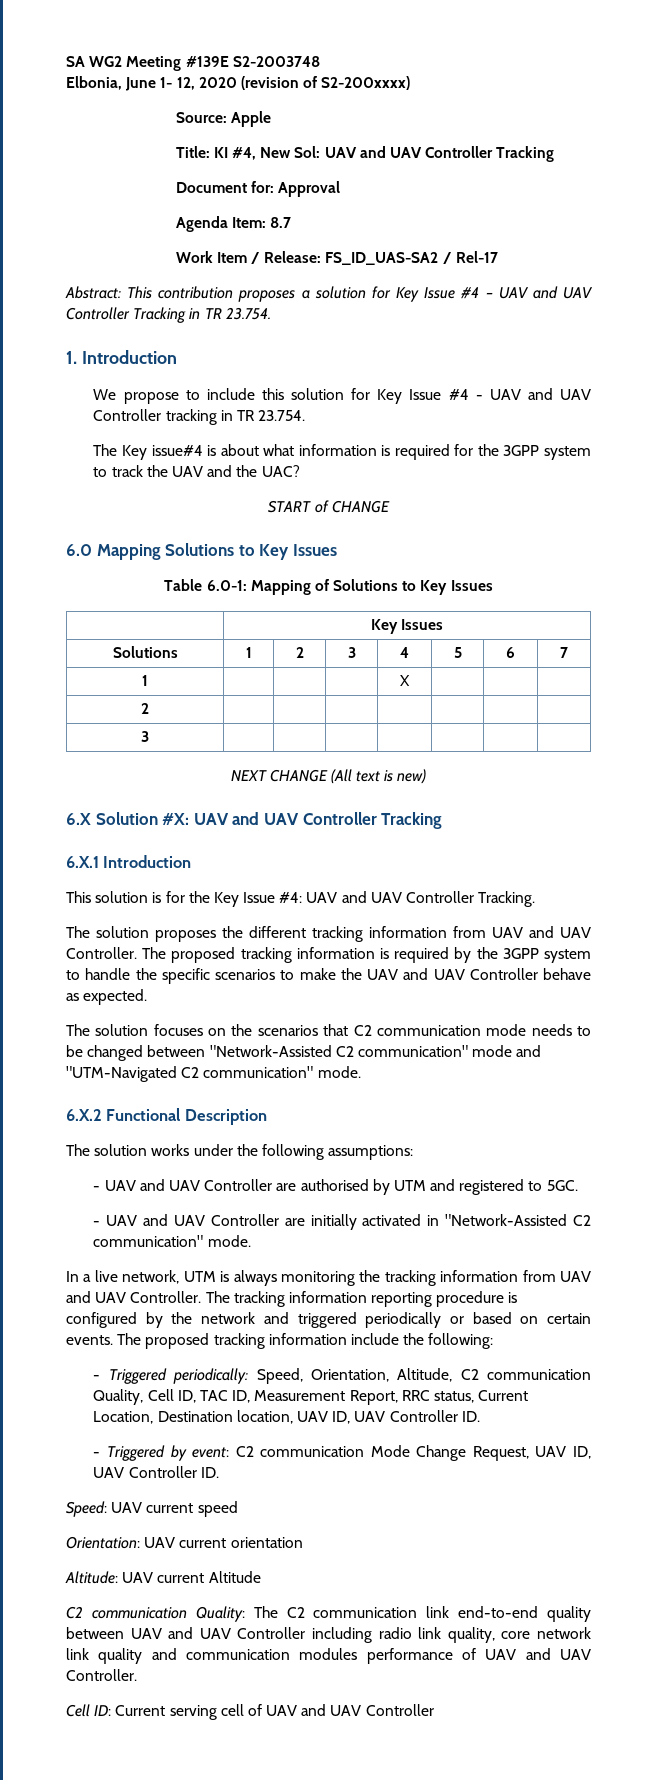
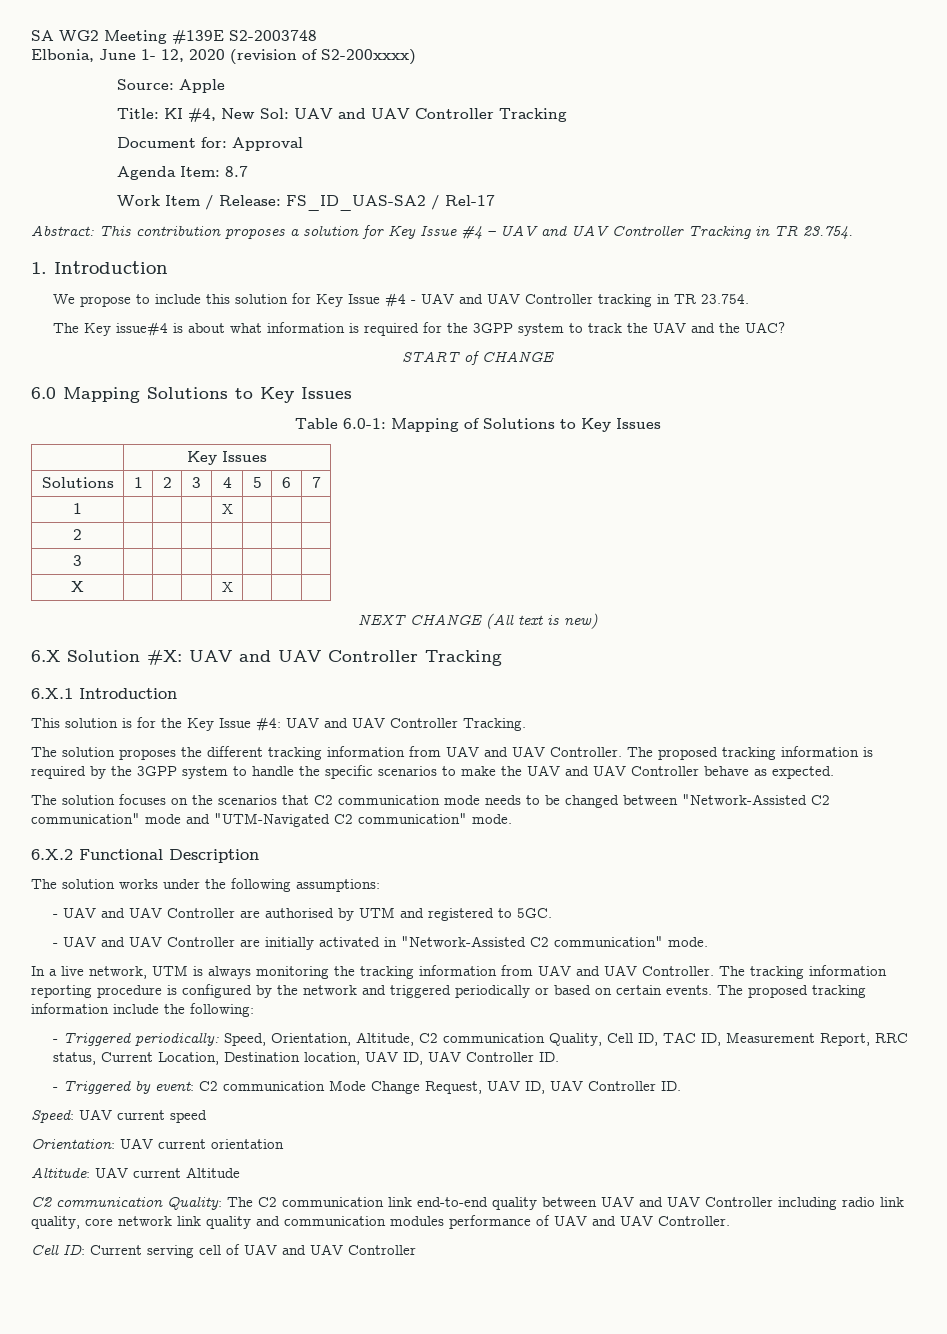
+ X | | | | X | | |

